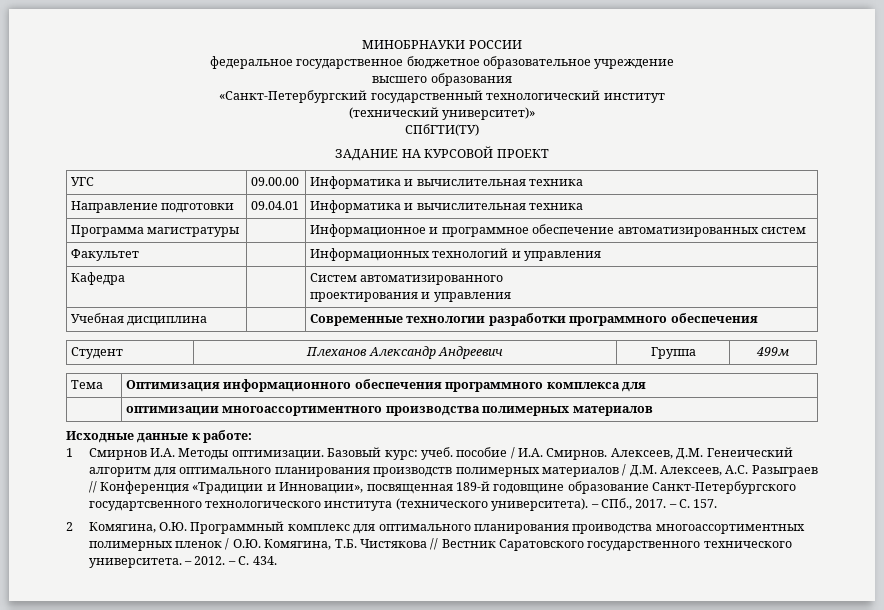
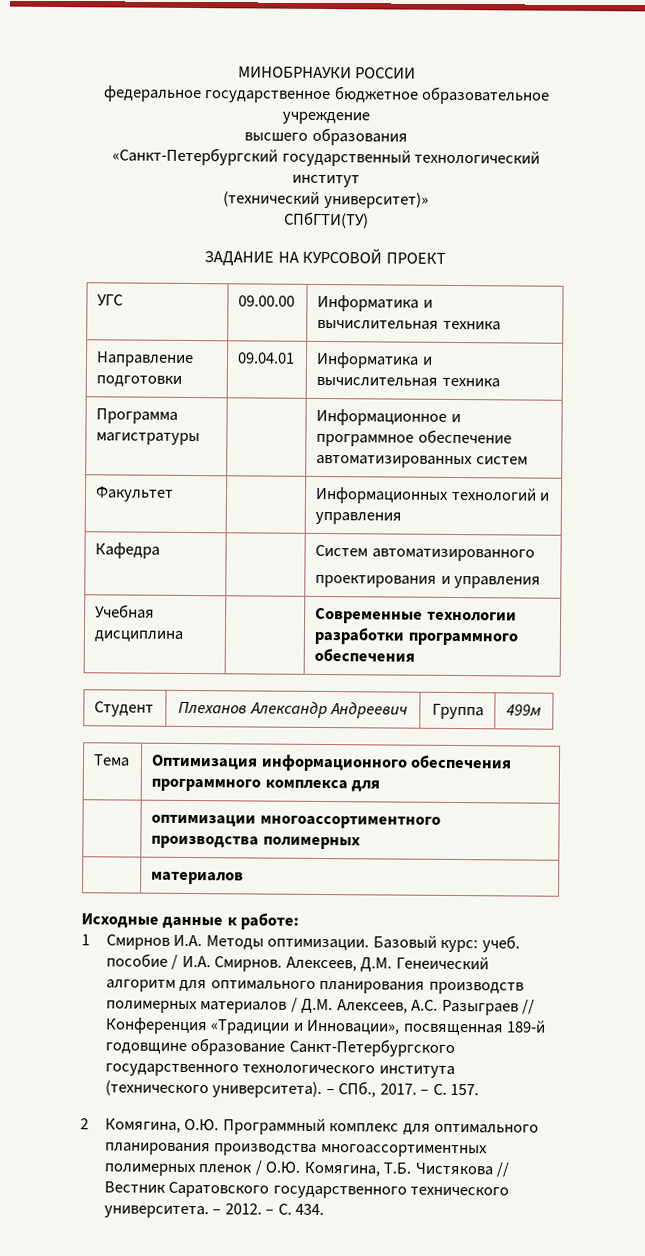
- | оптимизации многоассортиментного производства полимерных материалов
+ | оптимизации многоассортиментного производства полимерных
+ | материалов
- Алексеев, Д.М. Генеический алгоритм для оптимального планирования производств полимерных материалов / Д.М. Алексеев, А.С. Разыграев // Конференция «Традиции и Инновации», посвященная 189-й годовщине образование Санкт-Петербургского государтсвенного технологического института (технического университета).
+ Алексеев, Д.М. Генеический алгоритм для оптимального планирования производств полимерных материалов / Д.М. Алексеев, А.С. Разыграев // Конференция «Традиции и Инновации», посвященная 189-й годовщине образование Санкт-Петербургского государственного технологического института (технического университета).
- 2 Комягина, О.Ю. Программный комплекс для оптимального планирования проиводства многоассортиментных полимерных пленок / О.Ю. Комягина, Т.Б. Чистякова // Вестник Саратовского государственного технического университета.
+ 2 Комягина, О.Ю. Программный комплекс для оптимального планирования производства многоассортиментных полимерных пленок / О.Ю. Комягина, Т.Б. Чистякова // Вестник Саратовского государственного технического университета.

